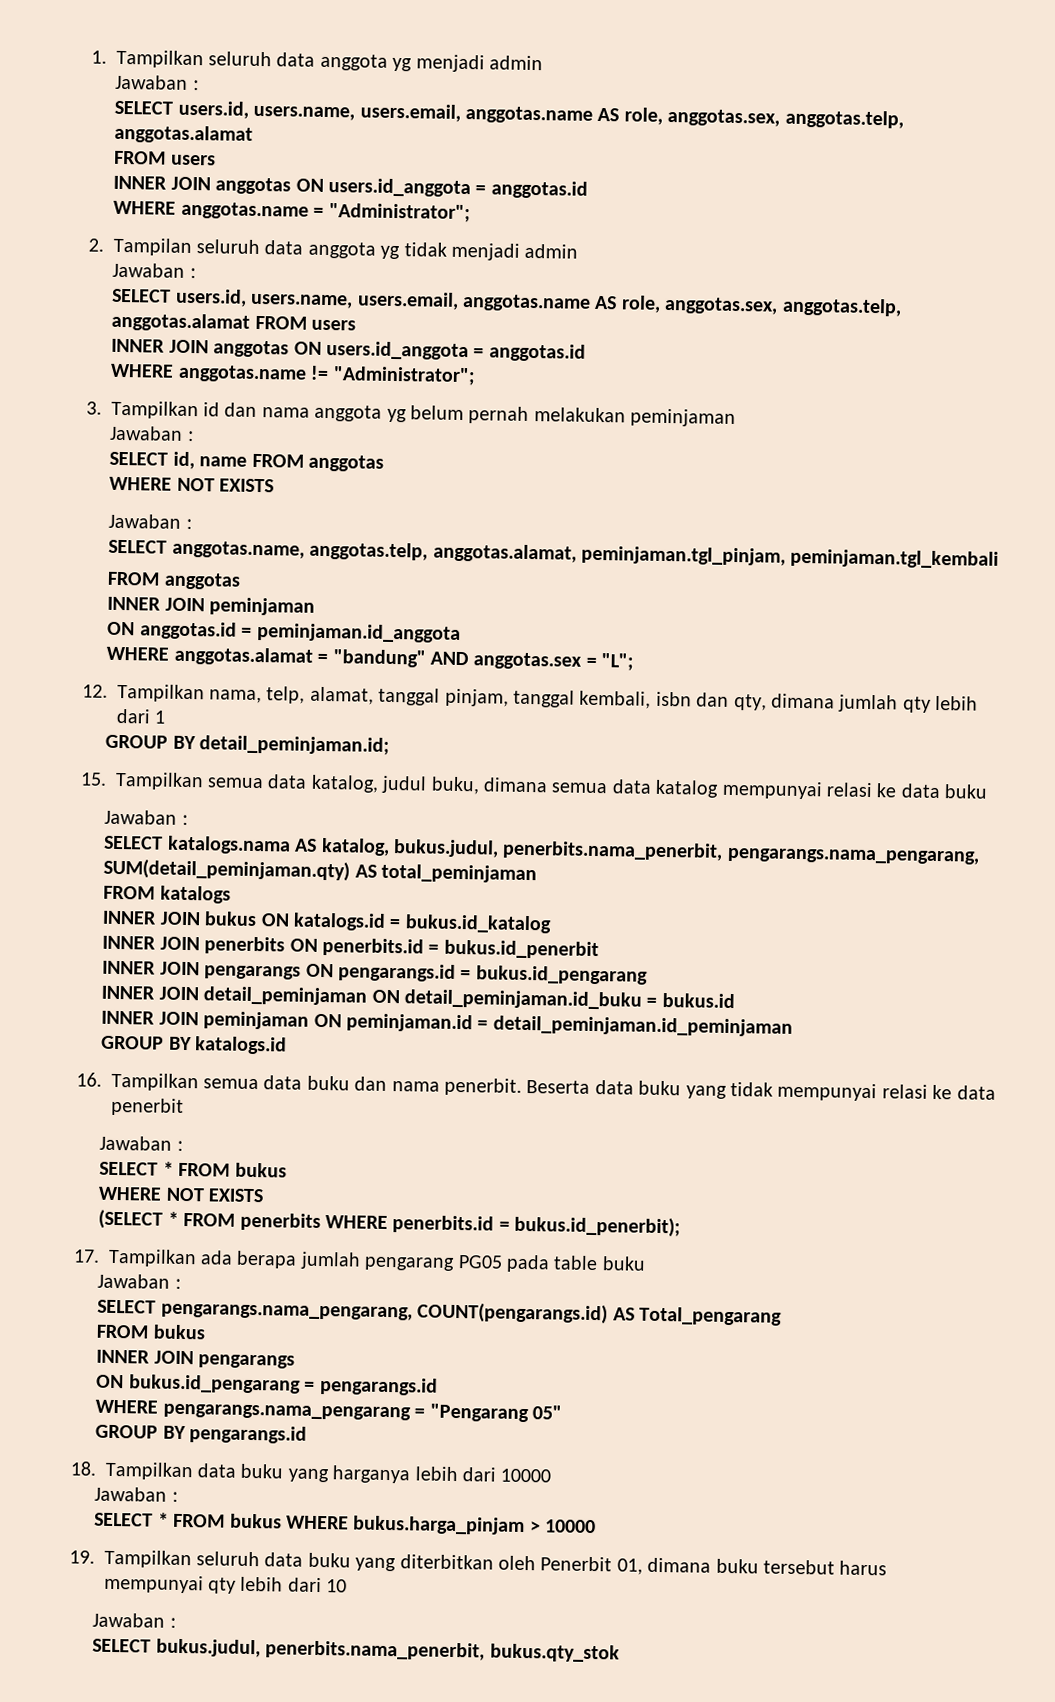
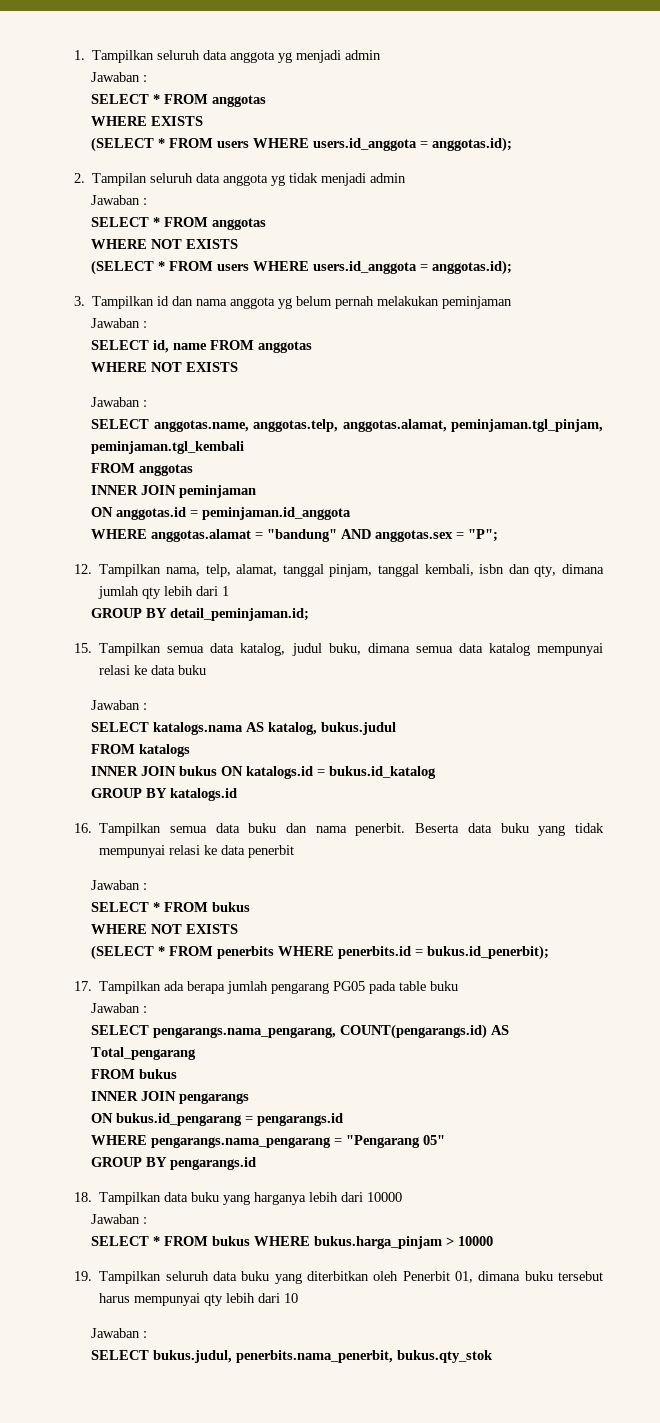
  1. Tampilkan seluruh data anggota yg menjadi admin
  Jawaban :
- SELECT users.id, users.name, users.email, anggotas.name AS role, anggotas.sex, anggotas.telp, anggotas.alamat
- FROM users
- INNER JOIN anggotas ON users.id_anggota = anggotas.id
- WHERE anggotas.name = "Administrator";
+ SELECT * FROM anggotas
+ WHERE EXISTS
+ (SELECT * FROM users WHERE users.id_anggota = anggotas.id);
  2. Tampilan seluruh data anggota yg tidak menjadi admin
  Jawaban :
- SELECT users.id, users.name, users.email, anggotas.name AS role, anggotas.sex, anggotas.telp, anggotas.alamat FROM users
- INNER JOIN anggotas ON users.id_anggota = anggotas.id
- WHERE anggotas.name != "Administrator";
+ SELECT * FROM anggotas
+ WHERE NOT EXISTS
+ (SELECT * FROM users WHERE users.id_anggota = anggotas.id);
- WHERE anggotas.alamat = "bandung" AND anggotas.sex = "L";
+ WHERE anggotas.alamat = "bandung" AND anggotas.sex = "P";
- SELECT katalogs.nama AS katalog, bukus.judul, penerbits.nama_penerbit, pengarangs.nama_pengarang, SUM(detail_peminjaman.qty) AS total_peminjaman
+ SELECT katalogs.nama AS katalog, bukus.judul
- INNER JOIN penerbits ON penerbits.id = bukus.id_penerbit
- INNER JOIN pengarangs ON pengarangs.id = bukus.id_pengarang
- INNER JOIN detail_peminjaman ON detail_peminjaman.id_buku = bukus.id
- INNER JOIN peminjaman ON peminjaman.id = detail_peminjaman.id_peminjaman

